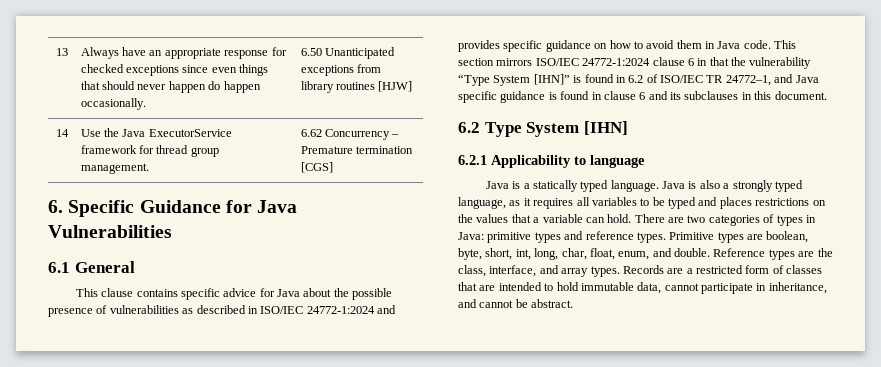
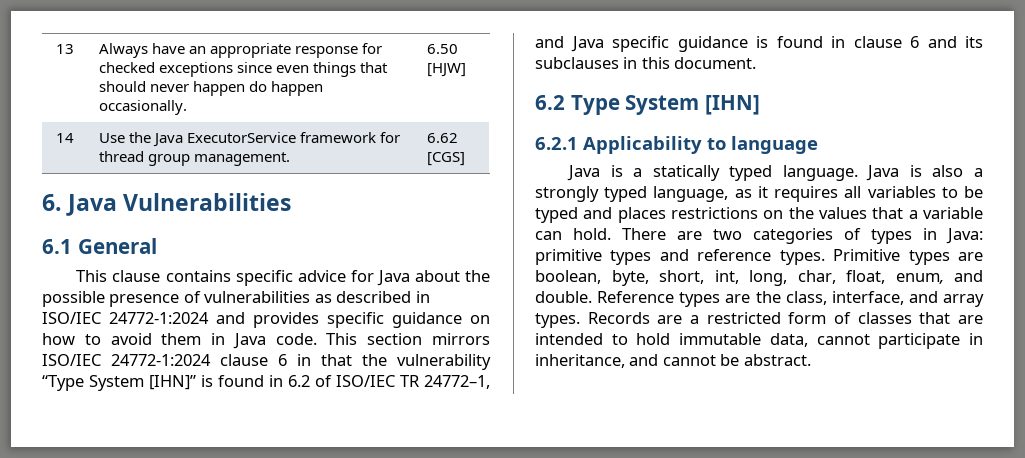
- 13 | Always have an appropriate response for checked exceptions since even things that should never happen do happen occasionally. | 6.50 Unanticipated exceptions from library routines [HJW]
+ 13 | Always have an appropriate response for checked exceptions since even things that should never happen do happen occasionally. | 6.50 [HJW]
- 14 | Use the Java ExecutorService framework for thread group management. | 6.62 Concurrency – Premature termination [CGS]
+ 14 | Use the Java ExecutorService framework for thread group management. | 6.62 [CGS]
- 6. Specific Guidance for Java Vulnerabilities
+ 6. Java Vulnerabilities

